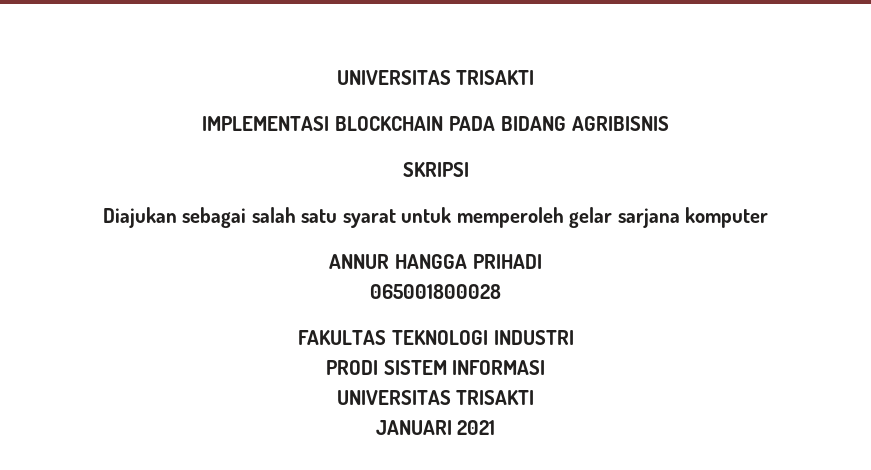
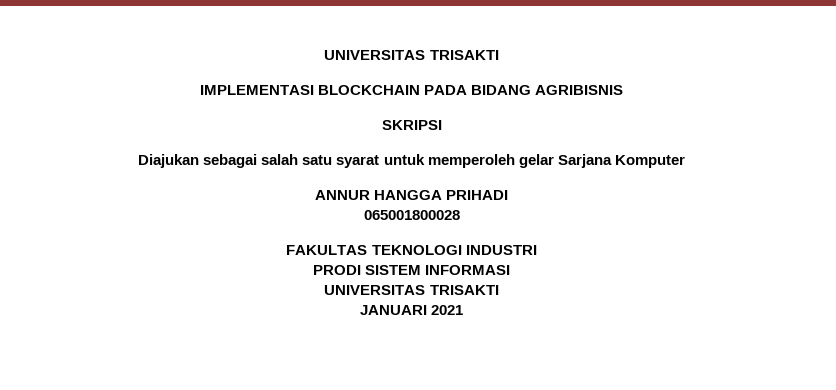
- Diajukan sebagai salah satu syarat untuk memperoleh gelar sarjana komputer
+ Diajukan sebagai salah satu syarat untuk memperoleh gelar Sarjana Komputer

